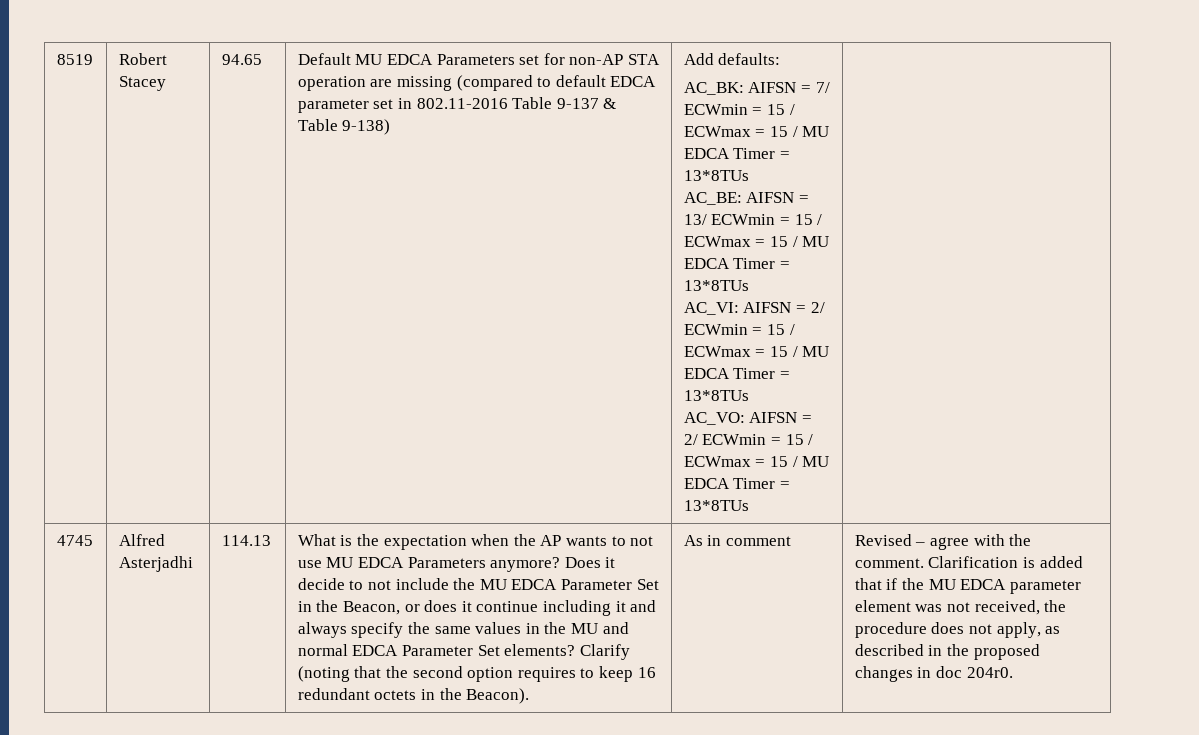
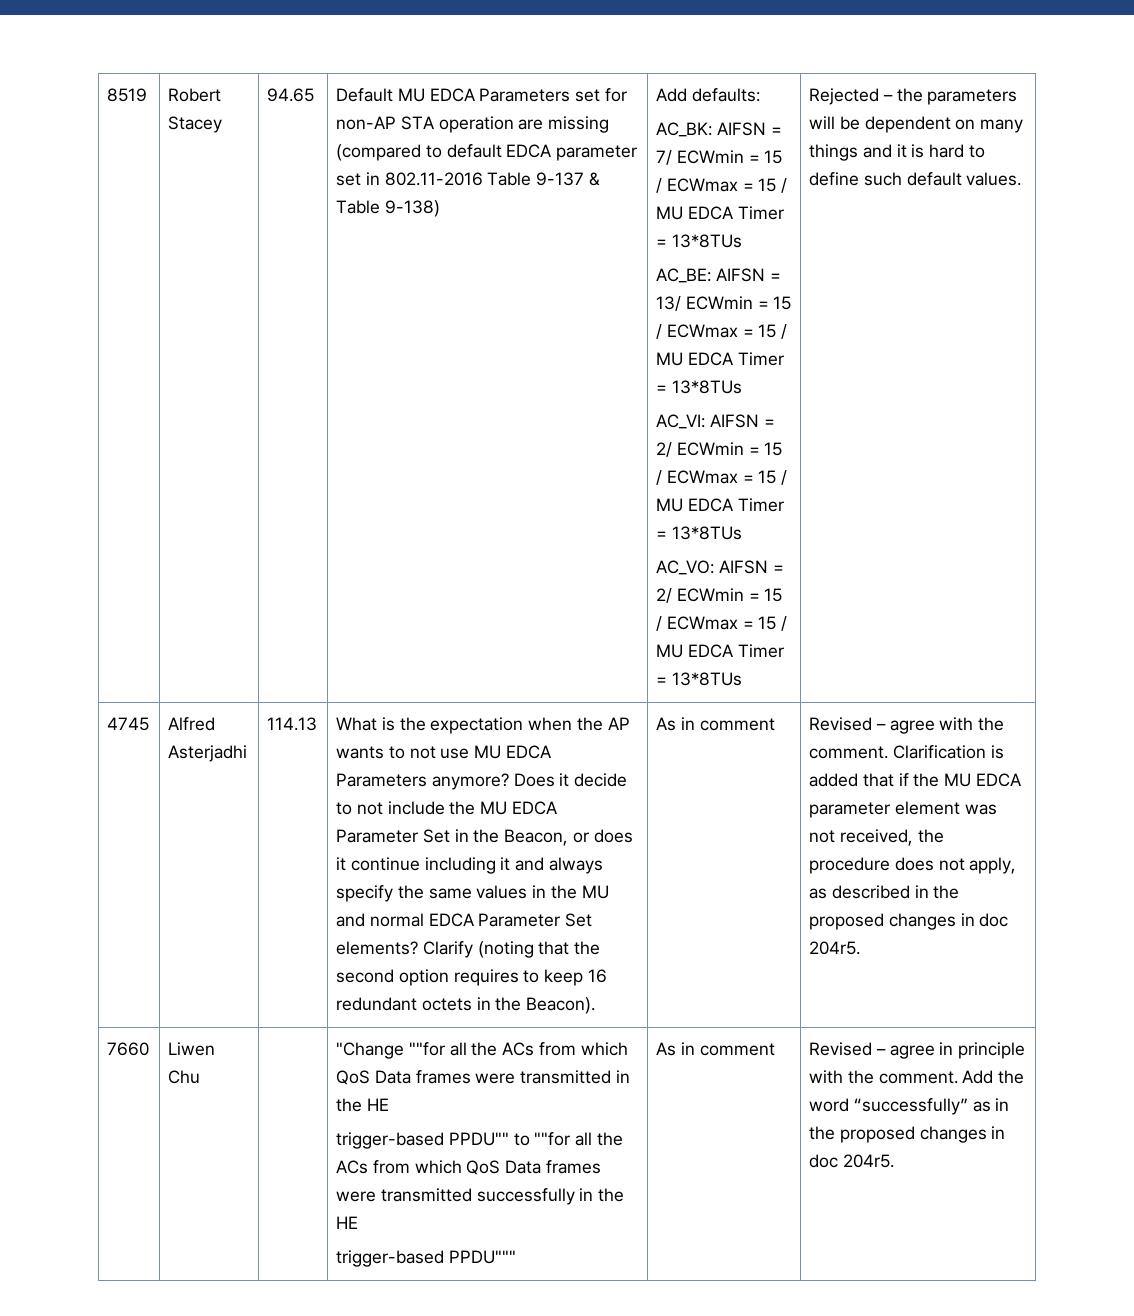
+ Rejected – the parameters will be dependent on many things and it is hard to define such default values.
- Clarification is added that if the MU EDCA parameter element was not received, the procedure does not apply, as described in the proposed changes in doc 204r0.
+ Clarification is added that if the MU EDCA parameter element was not received, the procedure does not apply, as described in the proposed changes in doc 204r5.
+ 7660 | Liwen Chu | | "Change ""for all the ACs from which QoS Data frames were transmitted in the HE
+ trigger-based PPDU"" to ""for all the ACs from which QoS Data frames were transmitted successfully in the HE
+ trigger-based PPDU""" | As in comment | Revised – agree in principle with the comment. Add the word “successfully” as in the proposed changes in doc 204r5.

